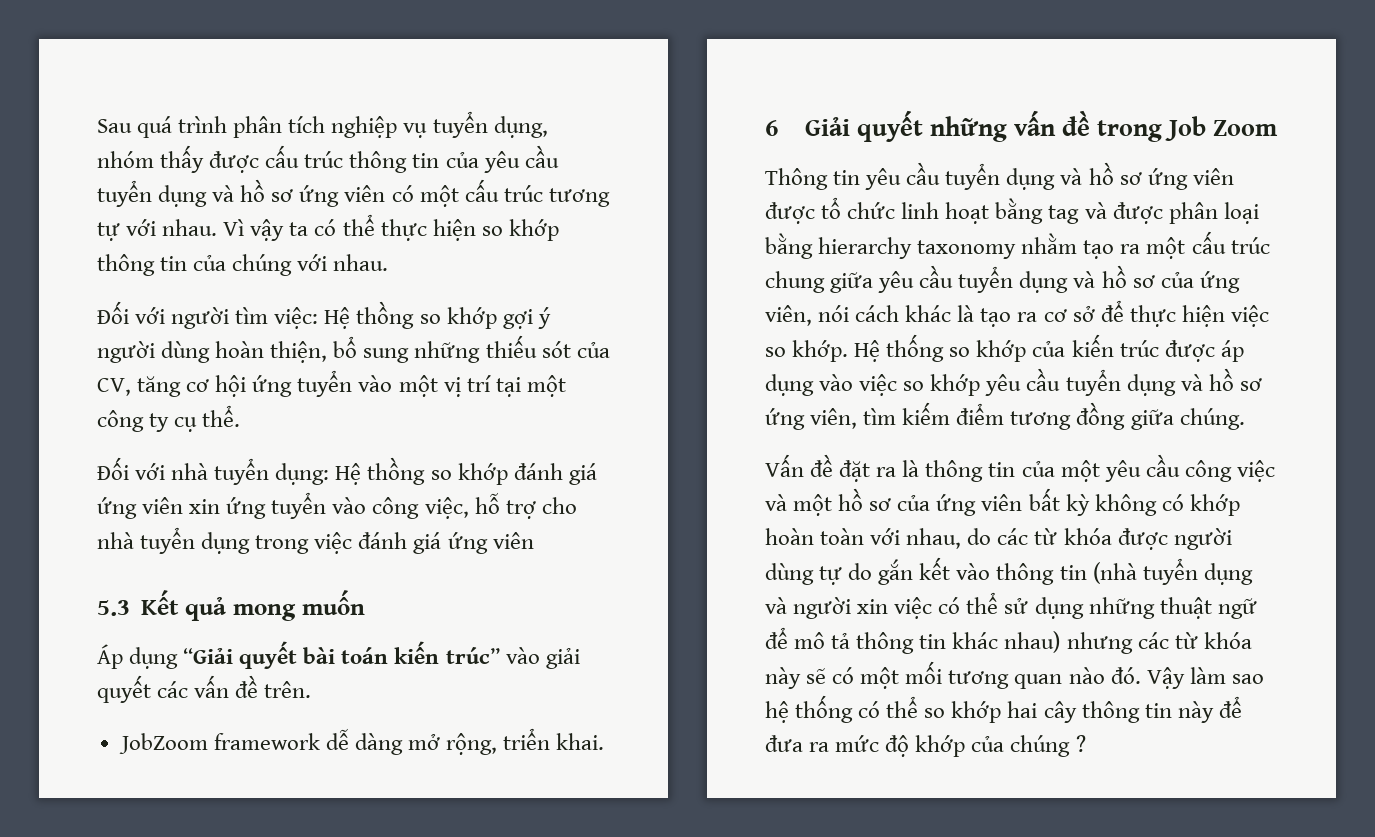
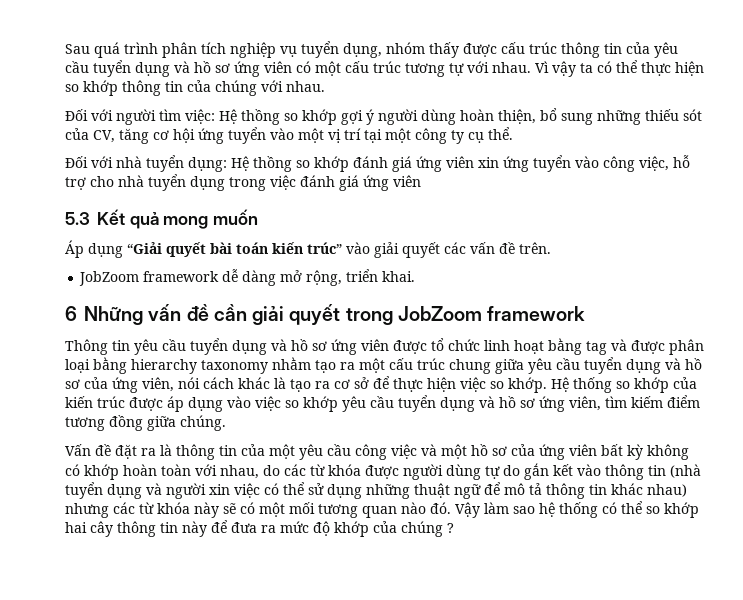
- 6 Giải quyết những vấn đề trong Job Zoom
+ 6 Những vấn đề cần giải quyết trong JobZoom framework

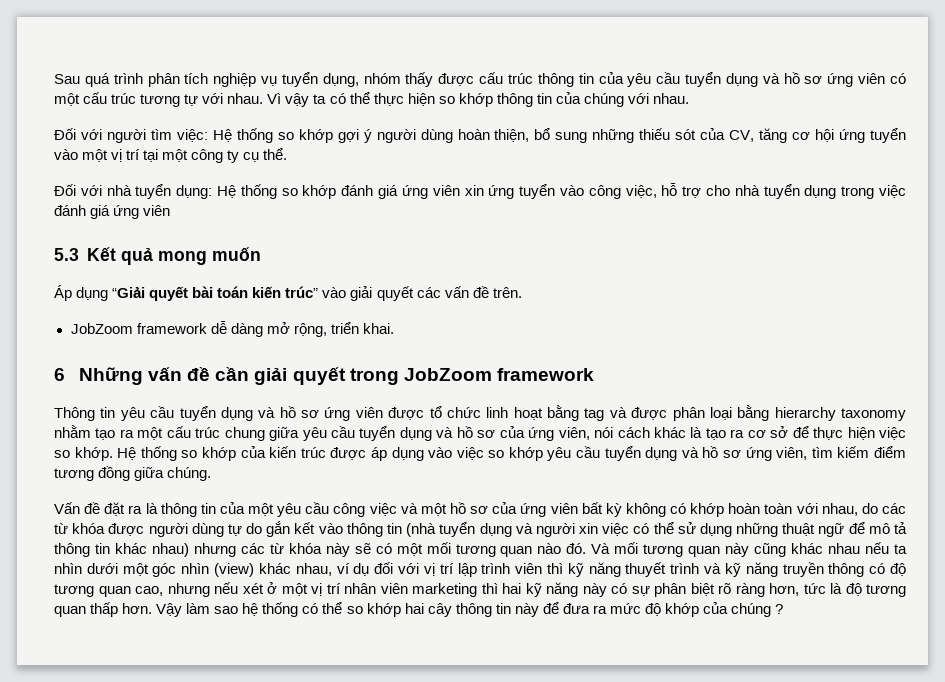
- Đối với người tìm việc: Hệ thồng so khớp gợi ý người dùng hoàn thiện, bổ sung những thiếu sót của CV, tăng cơ hội ứng tuyển vào một vị trí tại một công ty cụ thể.
+ Đối với người tìm việc: Hệ thống so khớp gợi ý người dùng hoàn thiện, bổ sung những thiếu sót của CV, tăng cơ hội ứng tuyển vào một vị trí tại một công ty cụ thể.
- Đối với nhà tuyển dụng: Hệ thồng so khớp đánh giá ứng viên xin ứng tuyển vào công việc, hỗ trợ cho nhà tuyển dụng trong việc đánh giá ứng viên
+ Đối với nhà tuyển dụng: Hệ thống so khớp đánh giá ứng viên xin ứng tuyển vào công việc, hỗ trợ cho nhà tuyển dụng trong việc đánh giá ứng viên
+ Và mối tương quan này cũng khác nhau nếu ta nhìn dưới một góc nhìn (view) khác nhau, ví dụ đối với vị trí lập trình viên thì kỹ năng thuyết trình và kỹ năng truyền thông có độ tương quan cao, nhưng nếu xét ở một vị trí nhân viên marketing thì hai kỹ năng này có sự phân biệt rõ ràng hơn, tức là độ tương quan thấp hơn.

